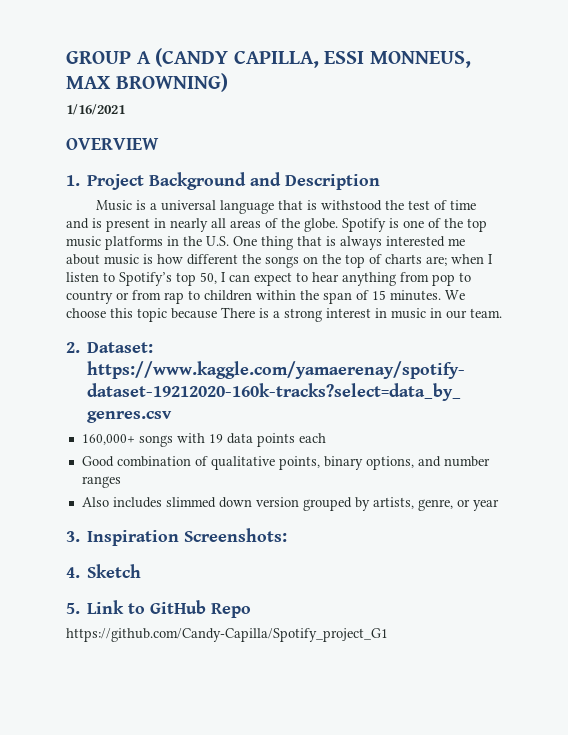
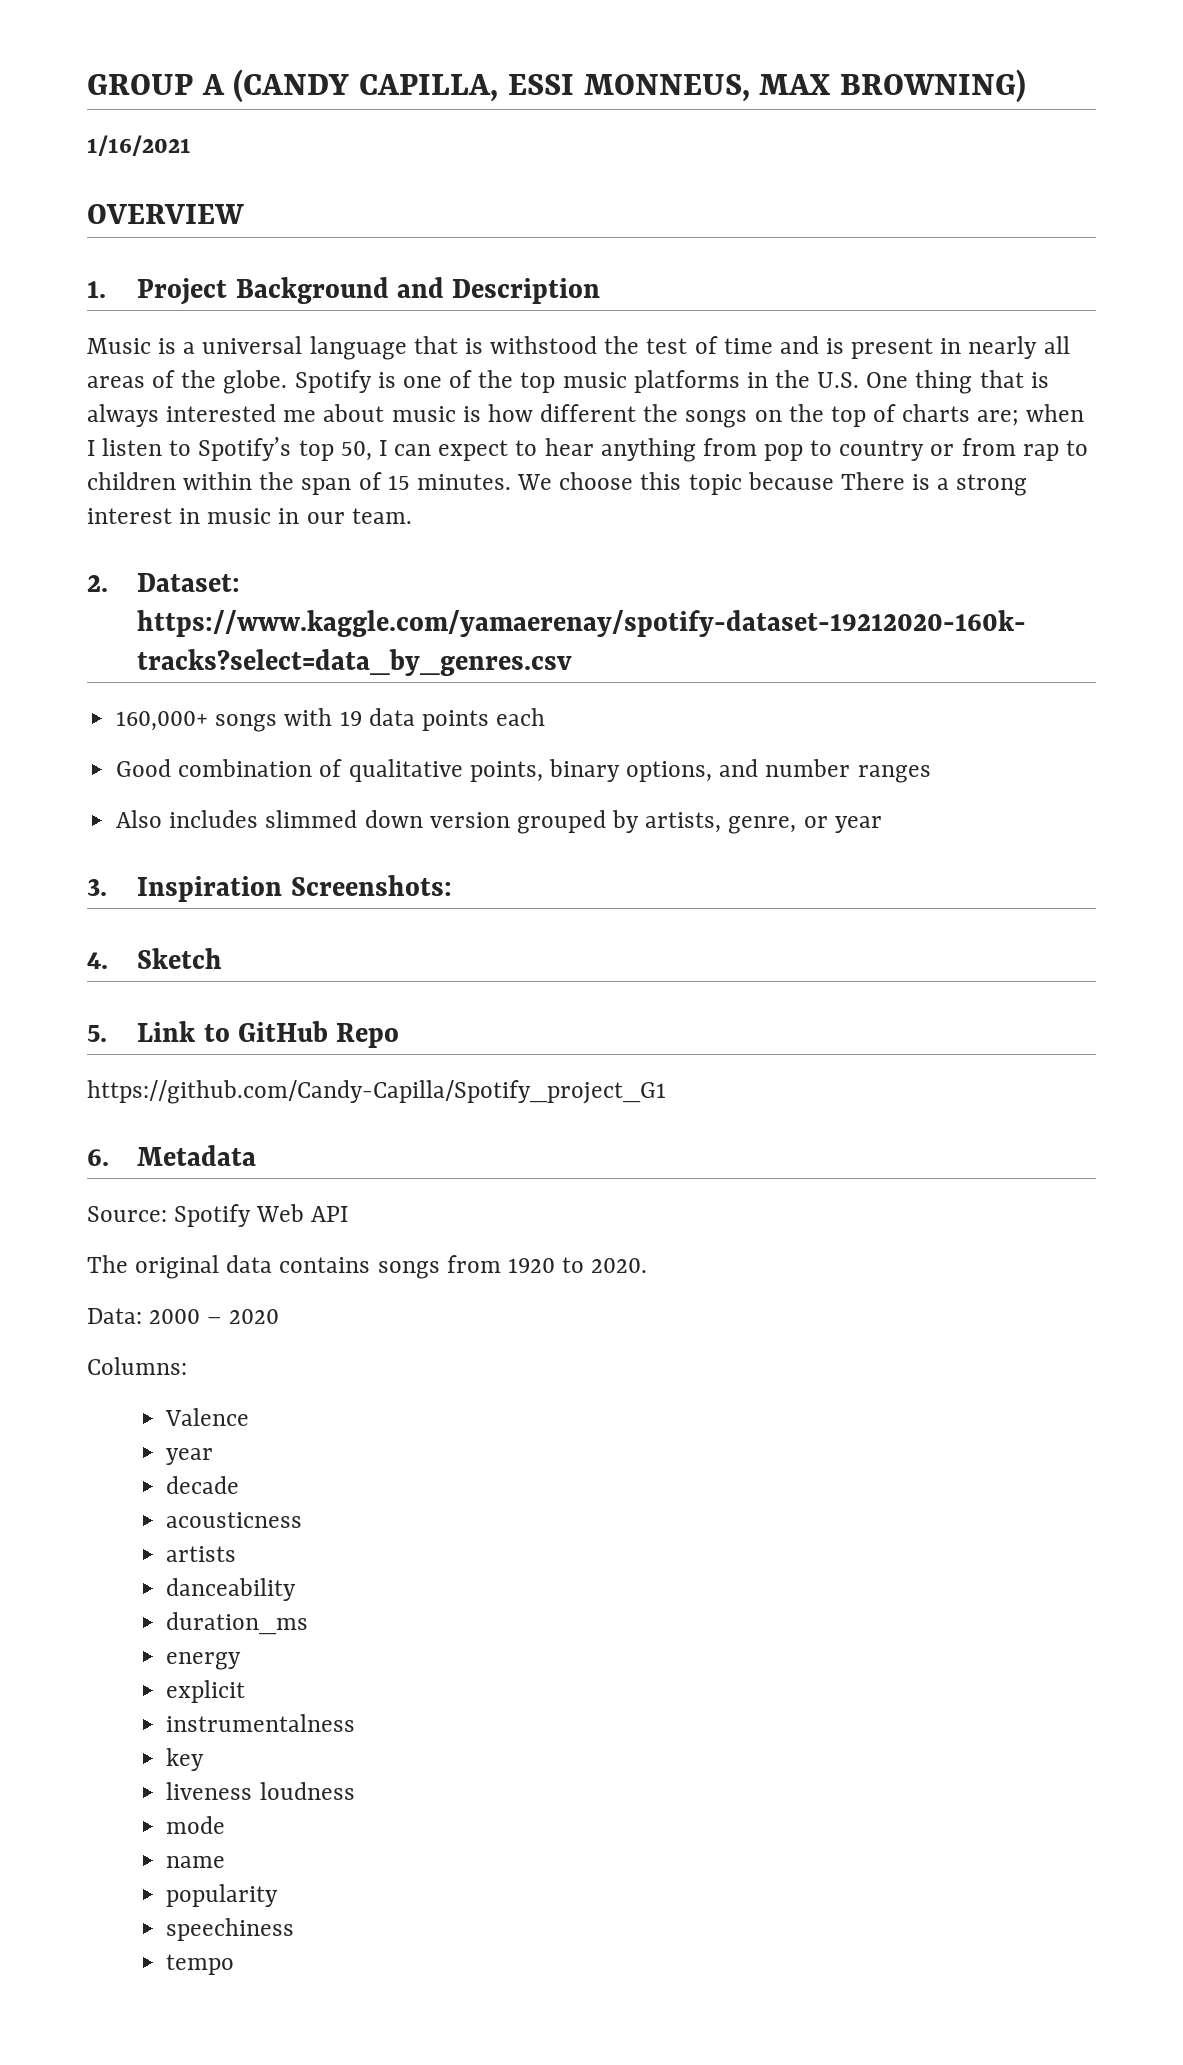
+ 6. Metadata
+ Source: Spotify Web API
+ The original data contains songs from 1920 to 2020.
+ Data: 2000 – 2020
+ Columns:
+ Valence
+ year
+ decade
+ acousticness
+ artists
+ danceability
+ duration_ms
+ energy
+ explicit
+ instrumentalness
+ key
+ liveness loudness
+ mode
+ name
+ popularity
+ speechiness
+ tempo

